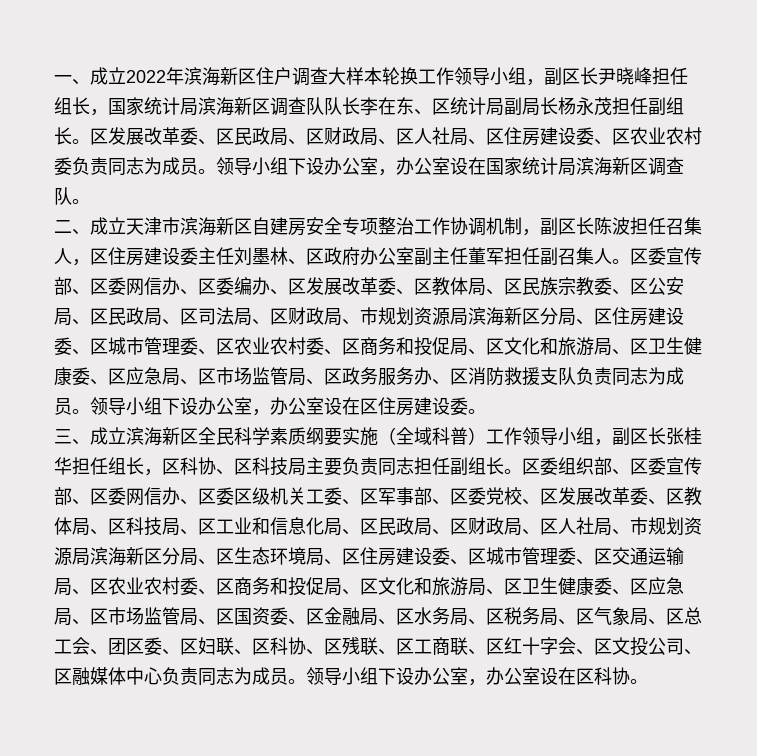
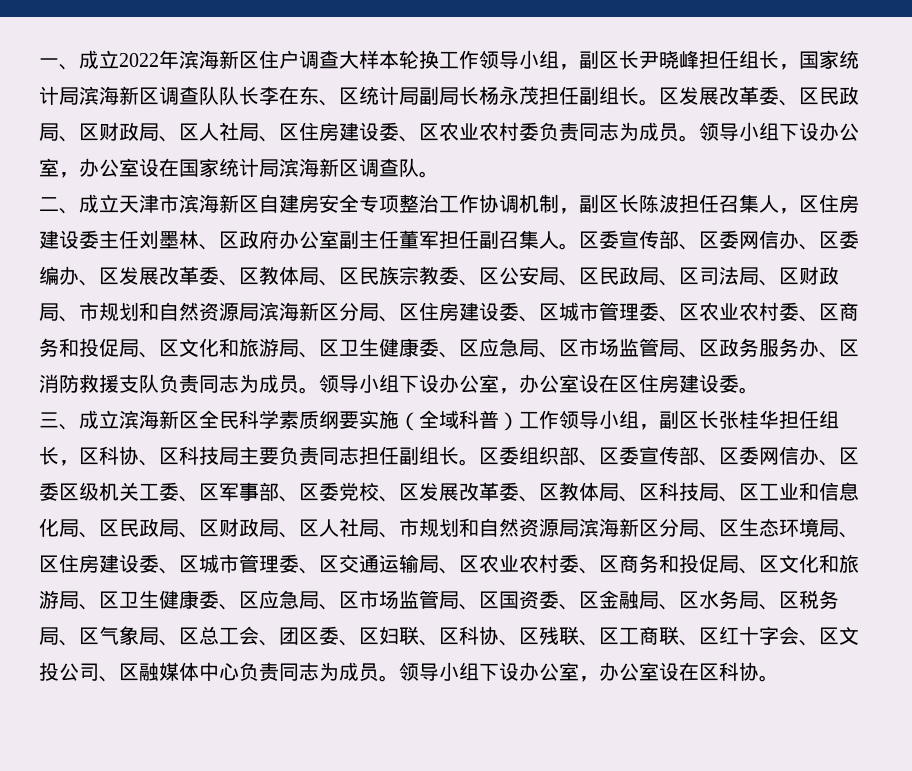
- 区委宣传部、区委网信办、区委编办、区发展改革委、区教体局、区民族宗教委、区公安局、区民政局、区司法局、区财政局、市规划资源局滨海新区分局、区住房建设委、区城市管理委、区农业农村委、区商务和投促局、区文化和旅游局、区卫生健康委、区应急局、区市场监管局、区政务服务办、区消防救援支队负责同志为成员。
+ 区委宣传部、区委网信办、区委编办、区发展改革委、区教体局、区民族宗教委、区公安局、区民政局、区司法局、区财政局、市规划和自然资源局滨海新区分局、区住房建设委、区城市管理委、区农业农村委、区商务和投促局、区文化和旅游局、区卫生健康委、区应急局、区市场监管局、区政务服务办、区消防救援支队负责同志为成员。
- 区委组织部、区委宣传部、区委网信办、区委区级机关工委、区军事部、区委党校、区发展改革委、区教体局、区科技局、区工业和信息化局、区民政局、区财政局、区人社局、市规划资源局滨海新区分局、区生态环境局、区住房建设委、区城市管理委、区交通运输局、区农业农村委、区商务和投促局、区文化和旅游局、区卫生健康委、区应急局、区市场监管局、区国资委、区金融局、区水务局、区税务局、区气象局、区总工会、团区委、区妇联、区科协、区残联、区工商联、区红十字会、区文投公司、区融媒体中心负责同志为成员。
+ 区委组织部、区委宣传部、区委网信办、区委区级机关工委、区军事部、区委党校、区发展改革委、区教体局、区科技局、区工业和信息化局、区民政局、区财政局、区人社局、市规划和自然资源局滨海新区分局、区生态环境局、区住房建设委、区城市管理委、区交通运输局、区农业农村委、区商务和投促局、区文化和旅游局、区卫生健康委、区应急局、区市场监管局、区国资委、区金融局、区水务局、区税务局、区气象局、区总工会、团区委、区妇联、区科协、区残联、区工商联、区红十字会、区文投公司、区融媒体中心负责同志为成员。

